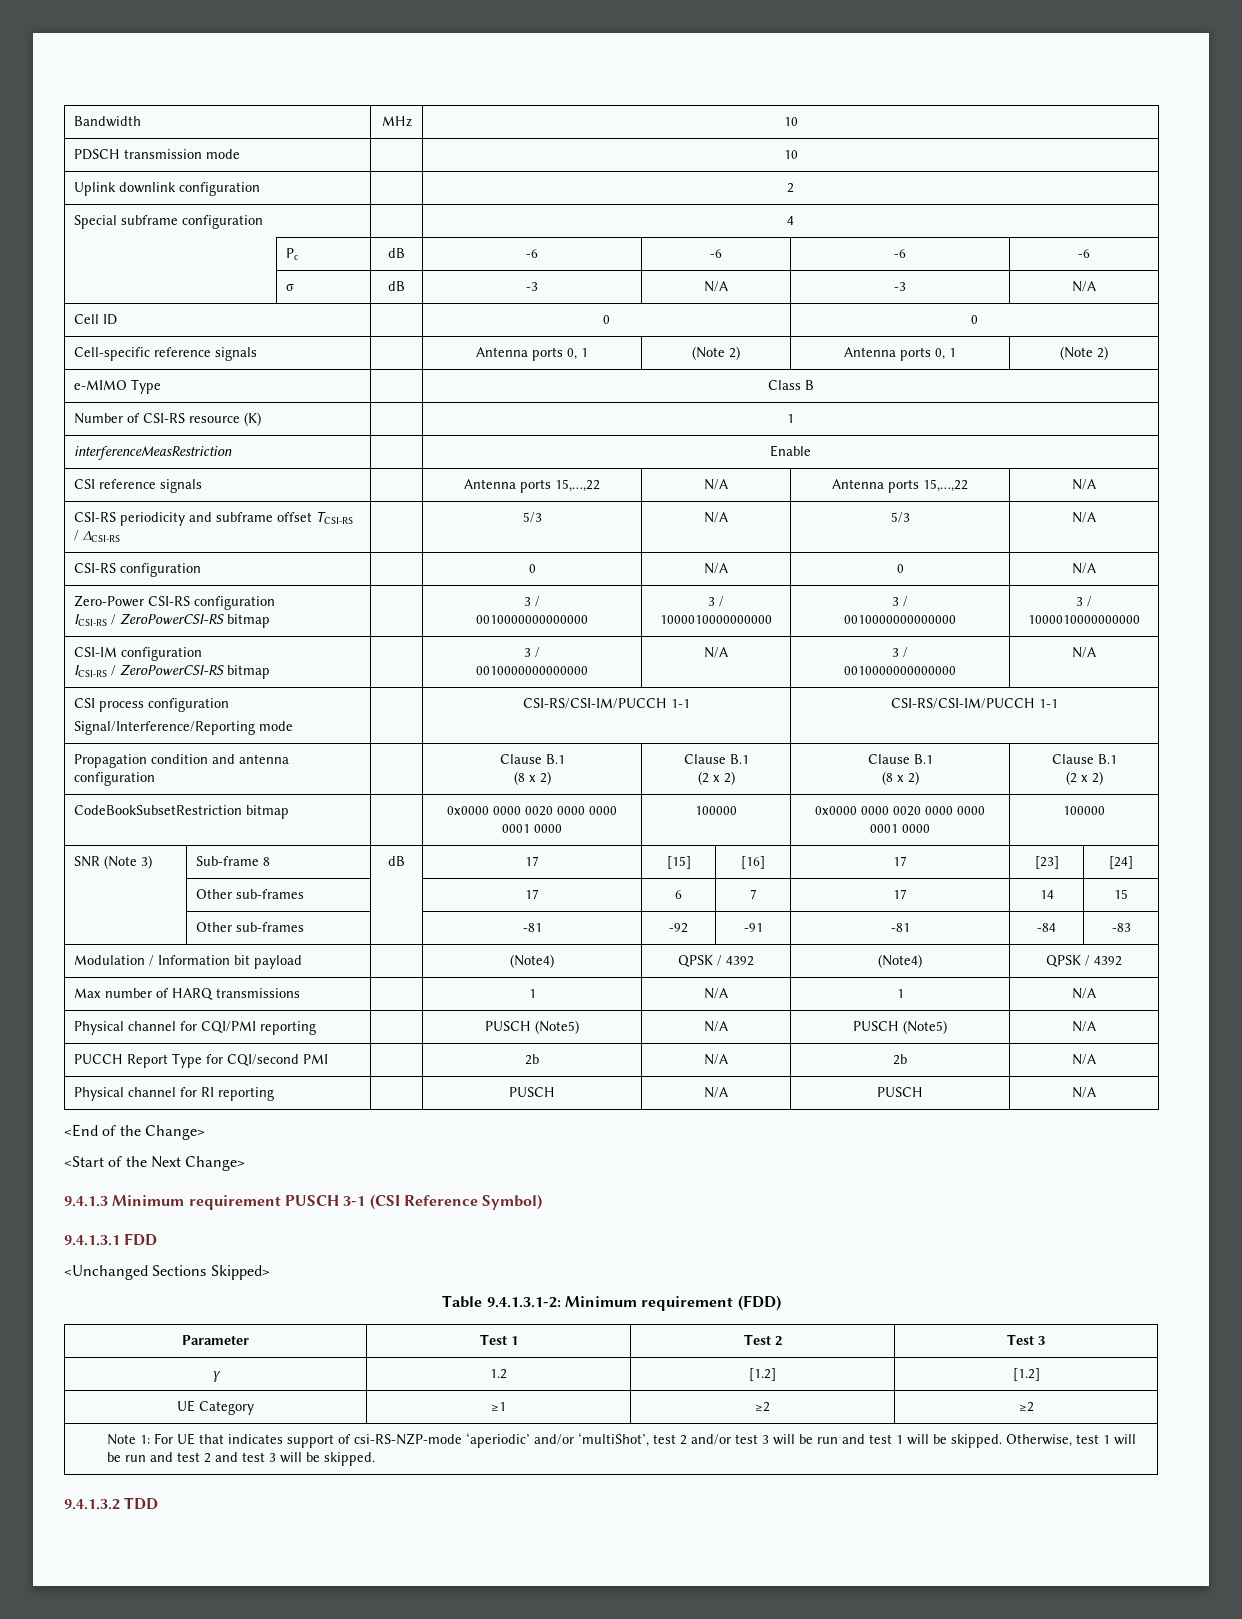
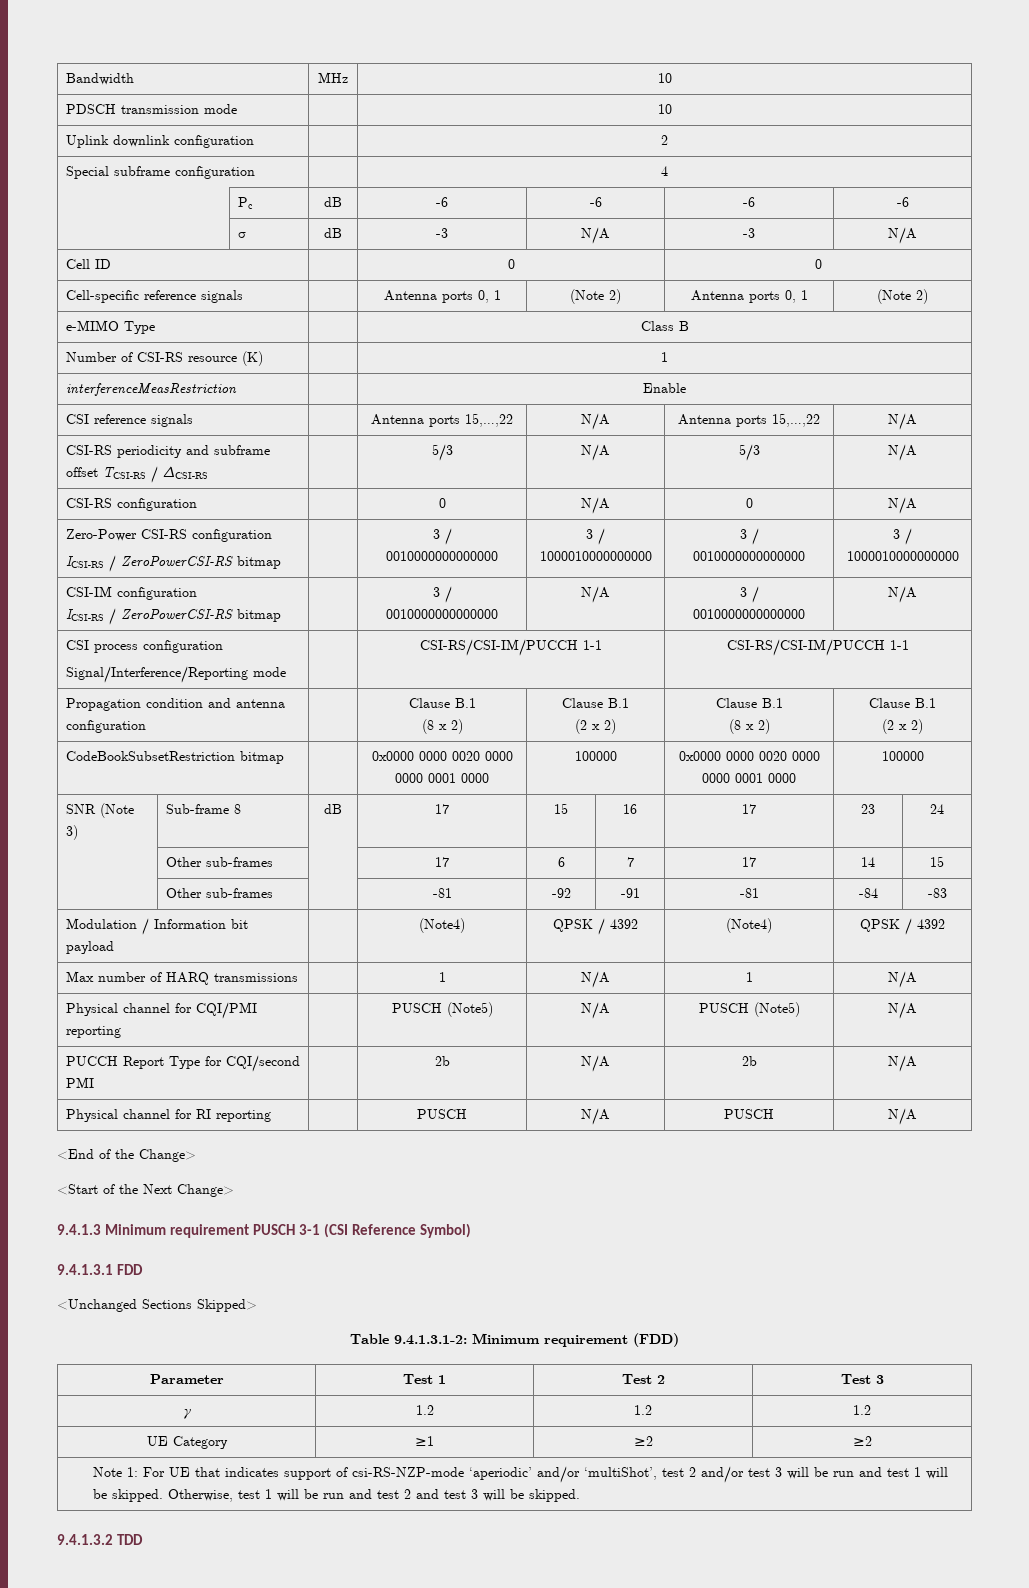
- SNR (Note 3) | Sub-frame 8 | dB | 17 | [15] | [16] | 17 | [23] | [24]
+ SNR (Note 3) | Sub-frame 8 | dB | 17 | 15 | 16 | 17 | 23 | 24
- γ | 1.2 | [1.2] | [1.2]
+ γ | 1.2 | 1.2 | 1.2

